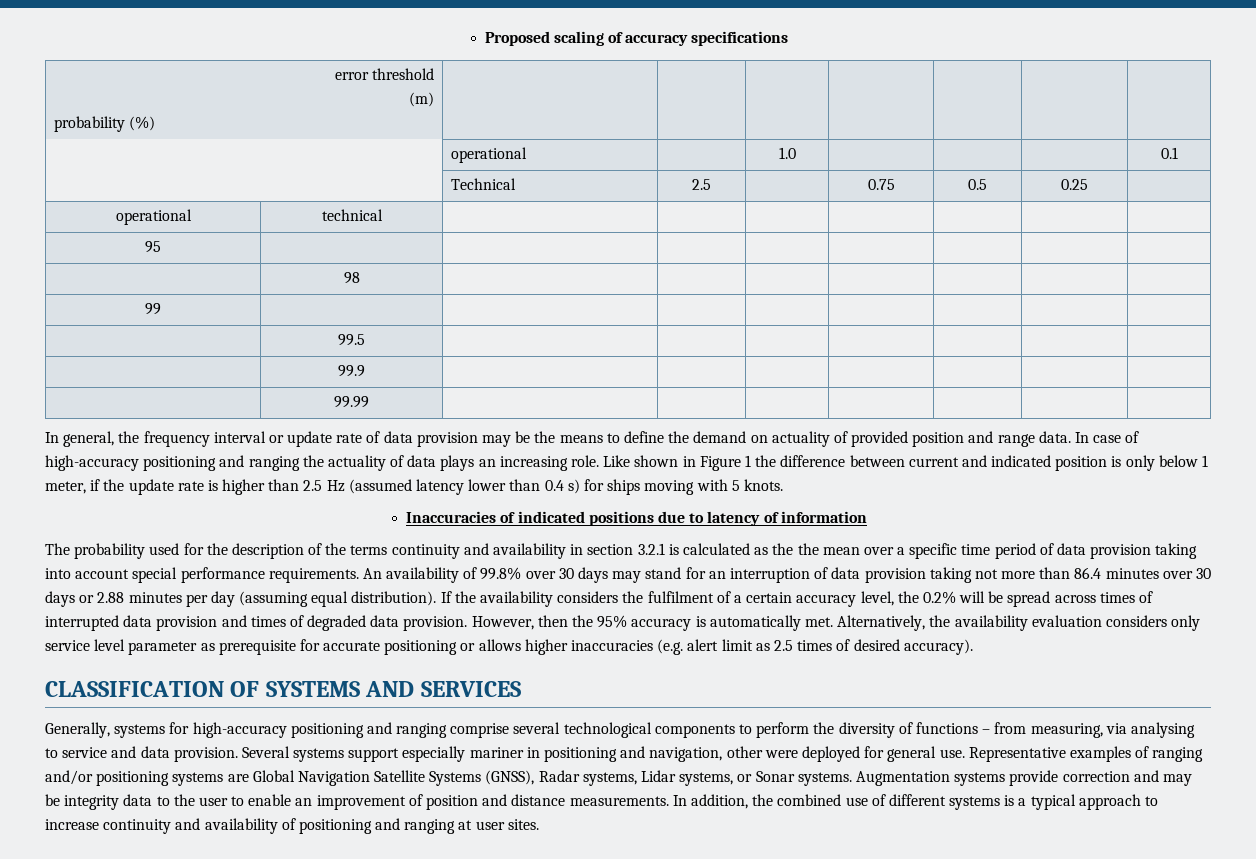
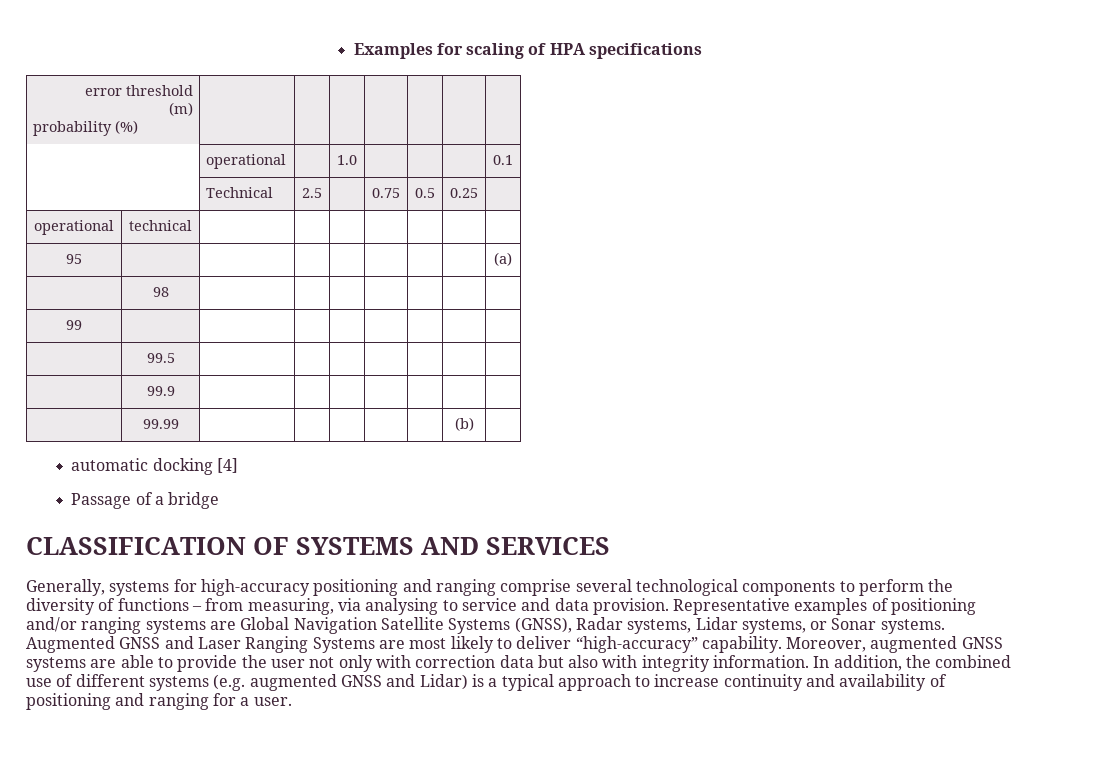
- Proposed scaling of accuracy specifications
+ Examples for scaling of HPA specifications
- 95 | | | | | | | |
+ 95 | | | | | | | | (a)
- | 99.99 | | | | | | |
- In general, the frequency interval or update rate of data provision may be the means to define the demand on actuality of provided position and range data. In case of high-accuracy positioning and ranging the actuality of data plays an increasing role. Like shown in Figure 1 the difference between current and indicated position is only below 1 meter, if the update rate is higher than 2.5 Hz (assumed latency lower than 0.4 s) for ships moving with 5 knots.
- Inaccuracies of indicated positions due to latency of information
- The probability used for the description of the terms continuity and availability in section 3.2.1 is calculated as the the mean over a specific time period of data provision taking into account special performance requirements. An availability of 99.8% over 30 days may stand for an interruption of data provision taking not more than 86.4 minutes over 30 days or 2.88 minutes per day (assuming equal distribution). If the availability considers the fulfilment of a certain accuracy level, the 0.2% will be spread across times of interrupted data provision and times of degraded data provision. However, then the 95% accuracy is automatically met. Alternatively, the availability evaluation considers only service level parameter as prerequisite for accurate positioning or allows higher inaccuracies (e.g. alert limit as 2.5 times of desired accuracy).
+ | 99.99 | | | | | | (b) |
+ automatic docking [4]
+ Passage of a bridge
- Several systems support especially mariner in positioning and navigation, other were deployed for general use. Representative examples of ranging and/or positioning systems are Global Navigation Satellite Systems (GNSS), Radar systems, Lidar systems, or Sonar systems.
+ Representative examples of positioning and/or ranging systems are Global Navigation Satellite Systems (GNSS), Radar systems, Lidar systems, or Sonar systems.
- Augmentation systems provide correction and may be integrity data to the user to enable an improvement of position and distance measurements.
+ Augmented GNSS and Laser Ranging Systems are most likely to deliver “high-accuracy” capability. Moreover, augmented GNSS systems are able to provide the user not only with correction data but also with integrity information.
- In addition, the combined use of different systems is a typical approach to increase continuity and availability of positioning and ranging at user sites.
+ In addition, the combined use of different systems (e.g. augmented GNSS and Lidar) is a typical approach to increase continuity and availability of positioning and ranging for a user.

